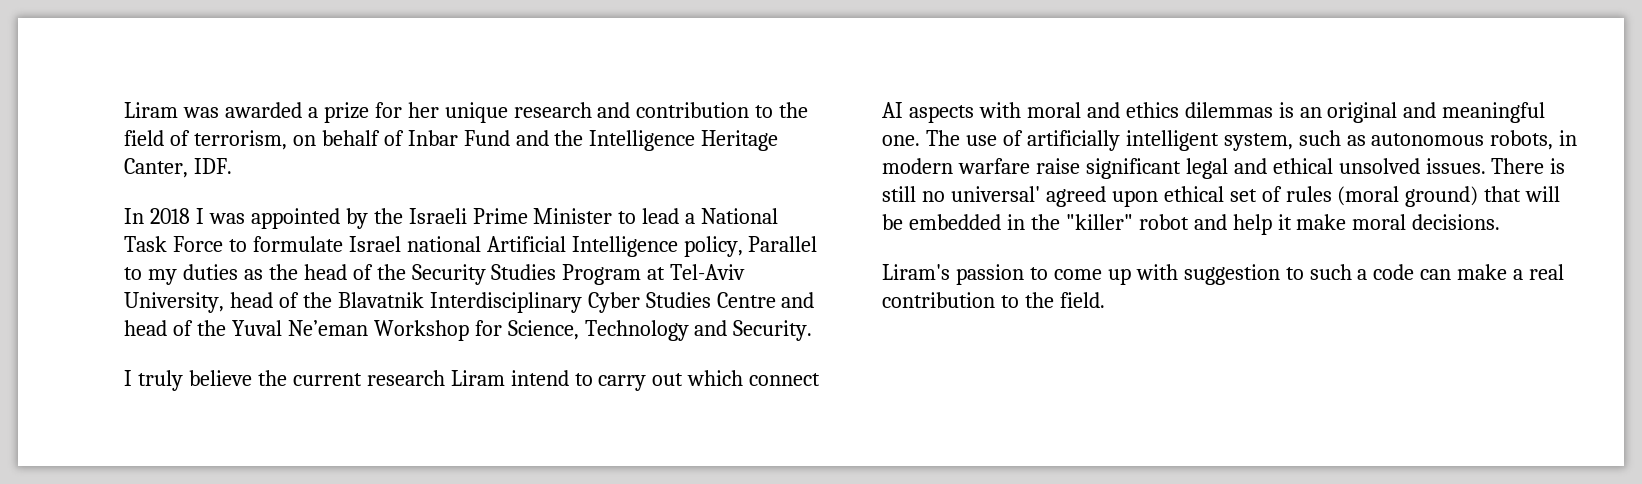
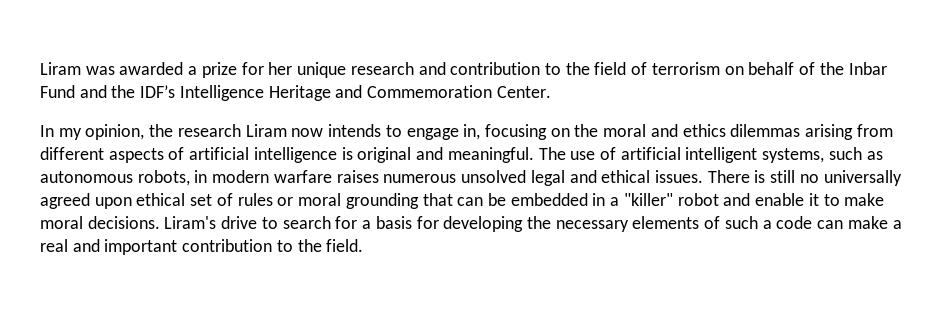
- Liram was awarded a prize for her unique research and contribution to the field of terrorism, on behalf of Inbar Fund and the Intelligence Heritage Canter, IDF.
- In 2018 I was appointed by the Israeli Prime Minister to lead a National Task Force to formulate Israel national Artificial Intelligence policy, Parallel to my duties as the head of the Security Studies Program at Tel-Aviv University, head of the Blavatnik Interdisciplinary Cyber Studies Centre and head of the Yuval Ne’eman Workshop for Science, Technology and Security.
- I truly believe the current research Liram intend to carry out which connect AI aspects with moral and ethics dilemmas is an original and meaningful one. The use of artificially intelligent system, such as autonomous robots, in modern warfare raise significant legal and ethical unsolved issues.
+ Liram was awarded a prize for her unique research and contribution to the field of terrorism on behalf of the Inbar Fund and the IDF’s Intelligence Heritage and Commemoration Center.
+ In my opinion, the research Liram now intends to engage in, focusing on the moral and ethics dilemmas arising from different aspects of artificial intelligence is original and meaningful. The use of artificial intelligent systems, such as autonomous robots, in modern warfare raises numerous unsolved legal and ethical issues.
- There is still no universal' agreed upon ethical set of rules (moral ground) that will be embedded in the "killer" robot and help it make moral decisions.
- Liram's passion to come up with suggestion to such a code can make a real contribution to the field.
+ There is still no universally agreed upon ethical set of rules or moral grounding that can be embedded in a "killer" robot and enable it to make moral decisions. Liram's drive to search for a basis for developing the necessary elements of such a code can make a real and important contribution to the field.

